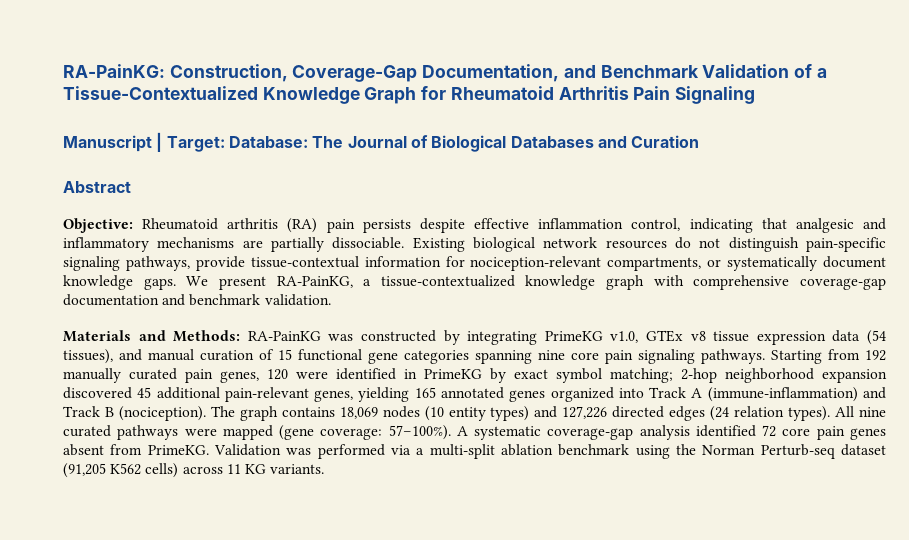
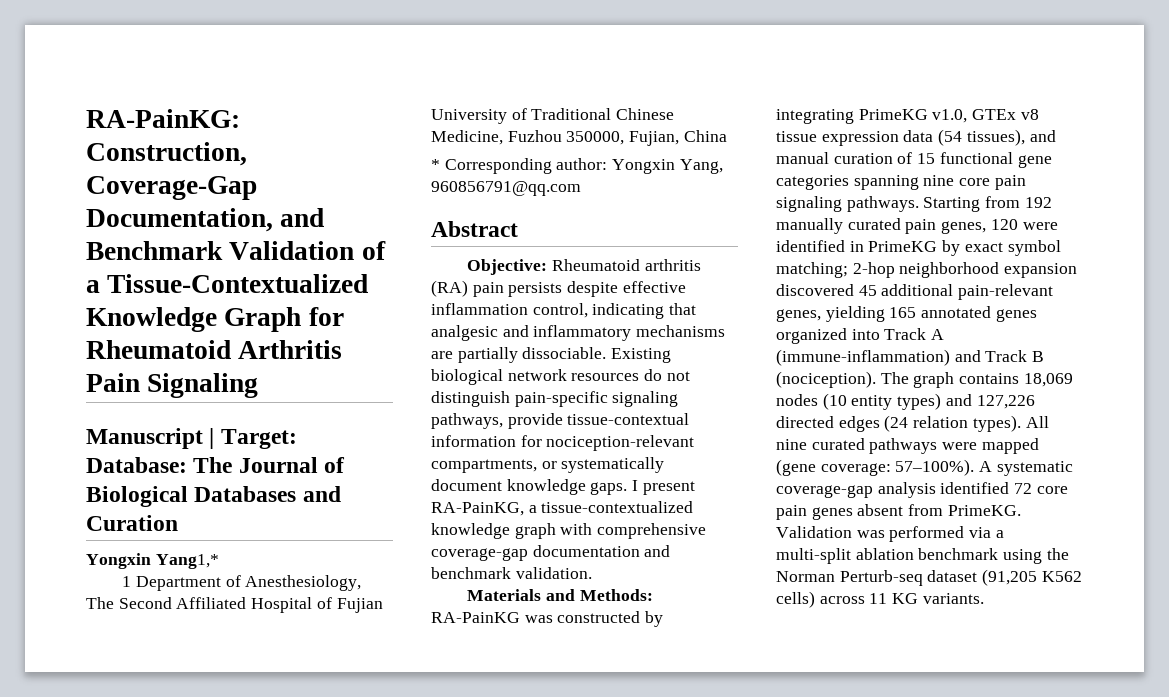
+ Yongxin Yang1,*
+ 1 Department of Anesthesiology, The Second Affiliated Hospital of Fujian University of Traditional Chinese Medicine, Fuzhou 350000, Fujian, China
+ * Corresponding author: Yongxin Yang, 960856791@qq.com
- We present RA-PainKG, a tissue-contextualized knowledge graph with comprehensive coverage-gap documentation and benchmark validation.
+ I present RA-PainKG, a tissue-contextualized knowledge graph with comprehensive coverage-gap documentation and benchmark validation.

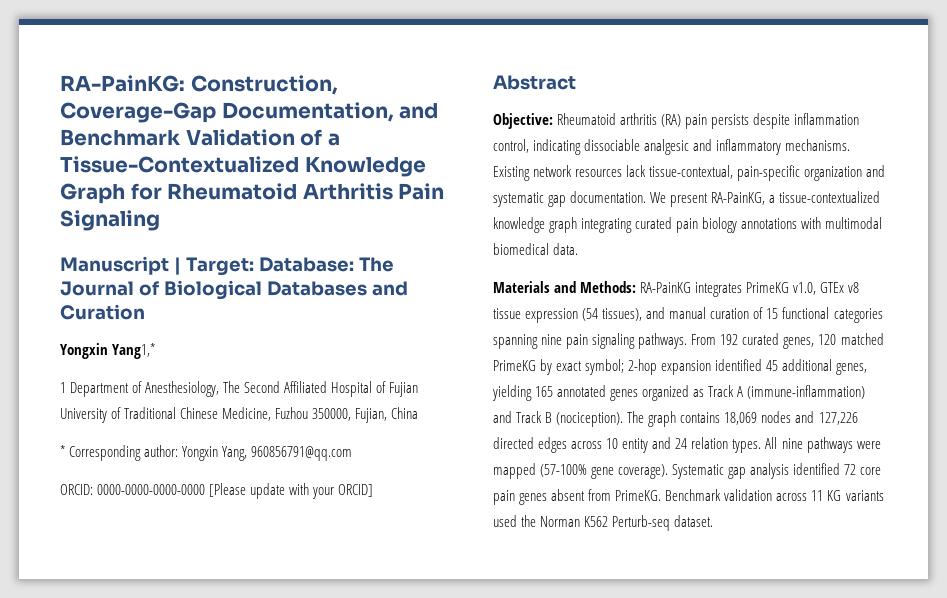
+ ORCID: 0000-0000-0000-0000 [Please update with your ORCID]
- Objective: Rheumatoid arthritis (RA) pain persists despite effective inflammation control, indicating that analgesic and inflammatory mechanisms are partially dissociable. Existing biological network resources do not distinguish pain-specific signaling pathways, provide tissue-contextual information for nociception-relevant compartments, or systematically document knowledge gaps. I present RA-PainKG, a tissue-contextualized knowledge graph with comprehensive coverage-gap documentation and benchmark validation.
+ Objective: Rheumatoid arthritis (RA) pain persists despite inflammation control, indicating dissociable analgesic and inflammatory mechanisms. Existing network resources lack tissue-contextual, pain-specific organization and systematic gap documentation. We present RA-PainKG, a tissue-contextualized knowledge graph integrating curated pain biology annotations with multimodal biomedical data.
- Materials and Methods: RA-PainKG was constructed by integrating PrimeKG v1.0, GTEx v8 tissue expression data (54 tissues), and manual curation of 15 functional gene categories spanning nine core pain signaling pathways.
+ Materials and Methods: RA-PainKG integrates PrimeKG v1.0, GTEx v8 tissue expression (54 tissues), and manual curation of 15 functional categories spanning nine pain signaling pathways.
- Starting from 192 manually curated pain genes, 120 were identified in PrimeKG by exact symbol matching; 2-hop neighborhood expansion discovered 45 additional pain-relevant genes, yielding 165 annotated genes organized into Track A (immune-inflammation) and Track B (nociception).
+ From 192 curated genes, 120 matched PrimeKG by exact symbol; 2-hop expansion identified 45 additional genes, yielding 165 annotated genes organized as Track A (immune-inflammation) and Track B (nociception).
- The graph contains 18,069 nodes (10 entity types) and 127,226 directed edges (24 relation types).
+ The graph contains 18,069 nodes and 127,226 directed edges across 10 entity and 24 relation types.
- All nine curated pathways were mapped (gene coverage: 57–100%). A systematic coverage-gap analysis identified 72 core pain genes absent from PrimeKG.
+ All nine pathways were mapped (57-100% gene coverage). Systematic gap analysis identified 72 core pain genes absent from PrimeKG.
- Validation was performed via a multi-split ablation benchmark using the Norman Perturb-seq dataset (91,205 K562 cells) across 11 KG variants.
+ Benchmark validation across 11 KG variants used the Norman K562 Perturb-seq dataset.

